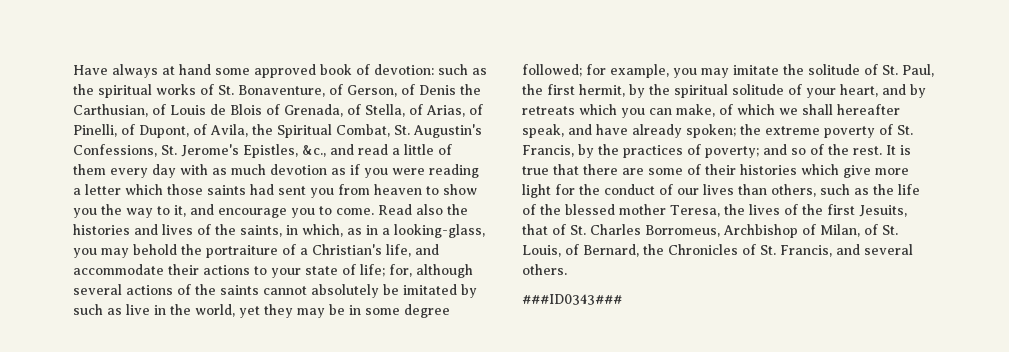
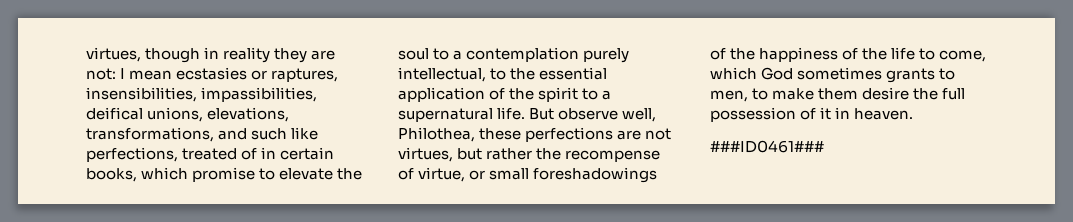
- Have always at hand some approved book of devotion: such as the spiritual works of St. Bonaventure, of Gerson, of Denis the Carthusian, of Louis de Blois of Grenada, of Stella, of Arias, of Pinelli, of Dupont, of Avila, the Spiritual Combat, St. Augustin's Confessions, St. Jerome's Epistles, &c., and read a little of them every day with as much devotion as if you were reading a letter which those saints had sent you from heaven to show you the way to it, and encourage you to come. Read also the histories and lives of the saints, in which, as in a looking-glass, you may behold the portraiture of a Christian's life, and accommodate their actions to your state of life; for, although several actions of the saints cannot absolutely be imitated by such as live in the world, yet they may be in some degree followed; for example, you may imitate the solitude of St. Paul, the first hermit, by the spiritual solitude of your heart, and by retreats which you can make, of which we shall hereafter speak, and have already spoken; the extreme poverty of St. Francis, by the practices of poverty; and so of the rest. It is true that there are some of their histories which give more light for the conduct of our lives than others, such as the life of the blessed mother Teresa, the lives of the first Jesuits, that of St. Charles Borromeus, Archbishop of Milan, of St. Louis, of Bernard, the Chronicles of St. Francis, and several others.
- ###ID0343###
+ virtues, though in reality they are not: I mean ecstasies or raptures, insensibilities, impassibilities, deifical unions, elevations, transformations, and such like perfections, treated of in certain books, which promise to elevate the soul to a contemplation purely intellectual, to the essential application of the spirit to a supernatural life. But observe well, Philothea, these perfections are not virtues, but rather the recompense of virtue, or small foreshadowings of the happiness of the life to come, which God sometimes grants to men, to make them desire the full possession of it in heaven.
+ ###ID0461###

